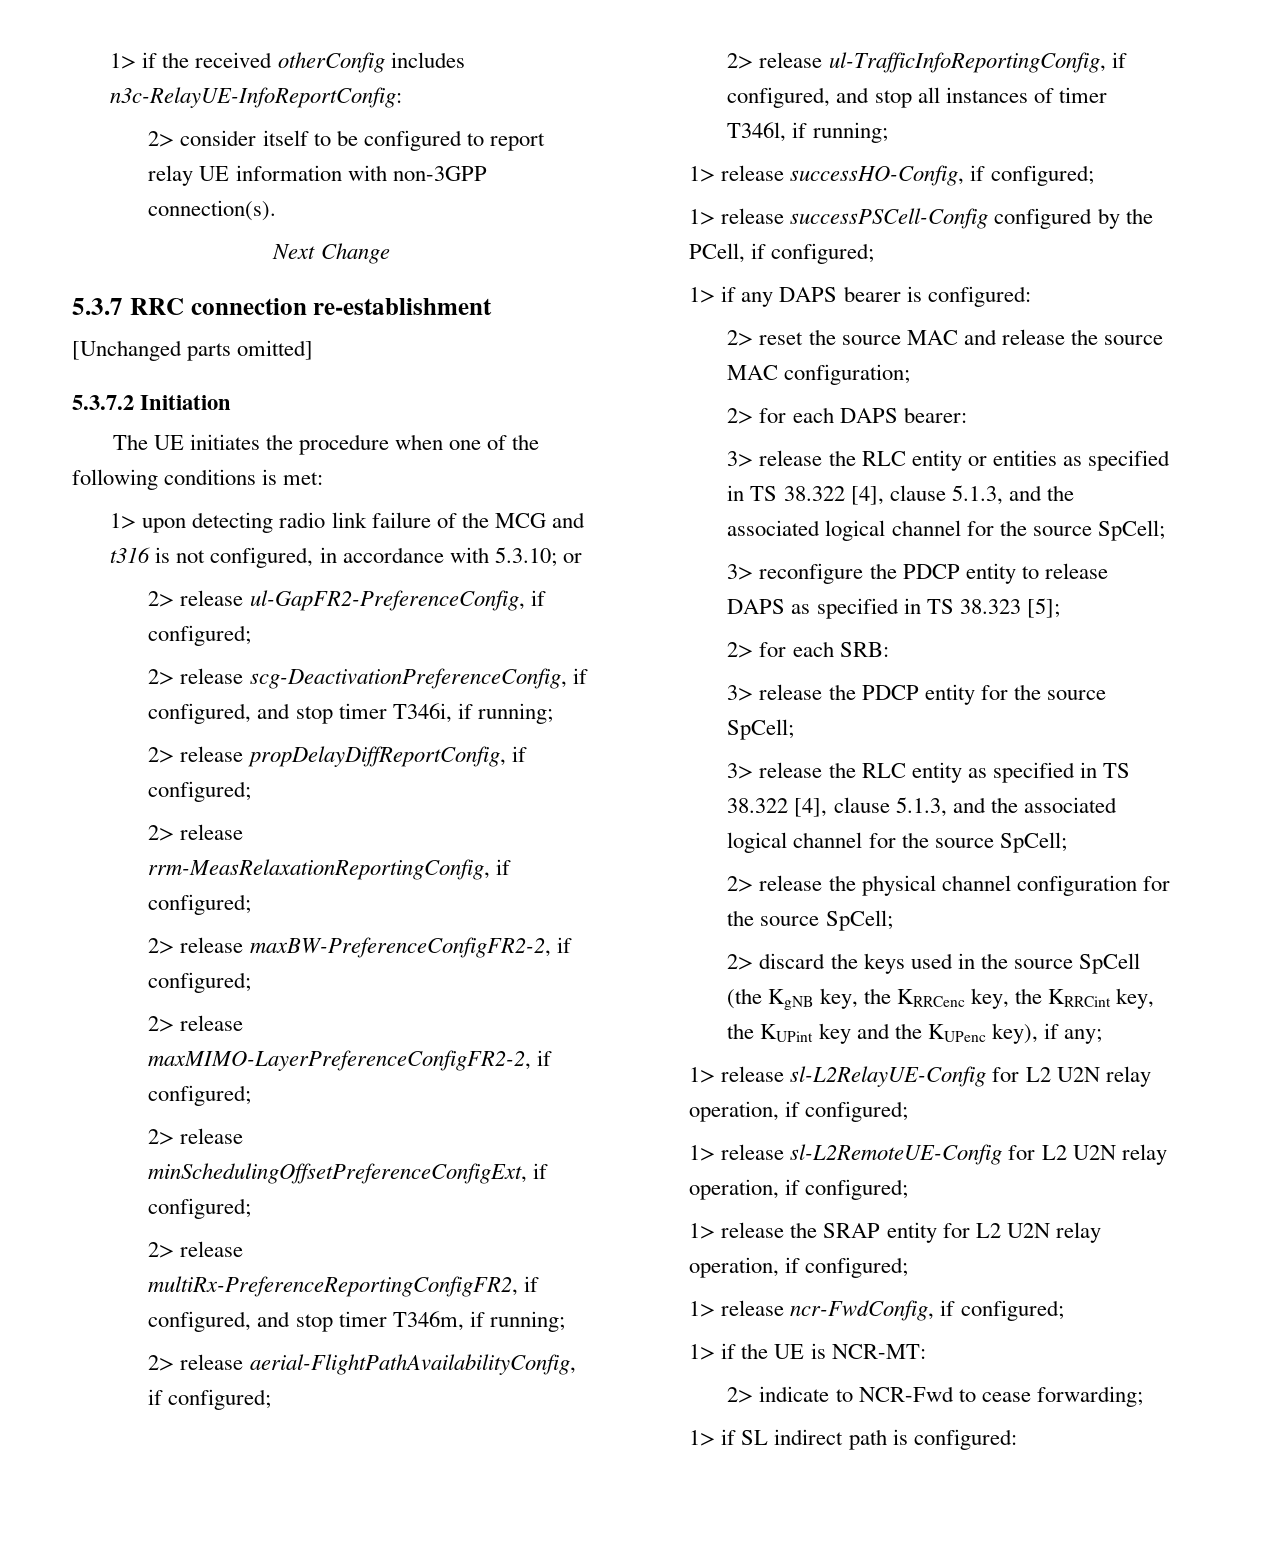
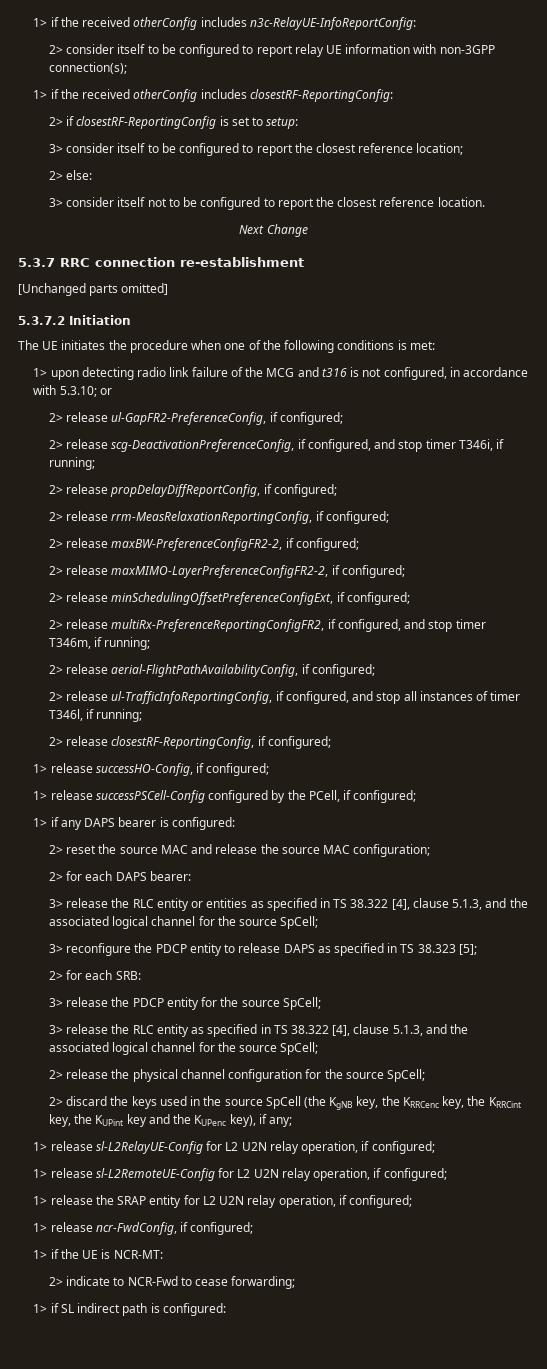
- 2> consider itself to be configured to report relay UE information with non-3GPP connection(s).
+ 2> consider itself to be configured to report relay UE information with non-3GPP connection(s);
+ 1> if the received otherConfig includes closestRF-ReportingConfig:
+ 2> if closestRF-ReportingConfig is set to setup:
+ 3> consider itself to be configured to report the closest reference location;
+ 2> else:
+ 3> consider itself not to be configured to report the closest reference location.
+ 2> release closestRF-ReportingConfig, if configured;

